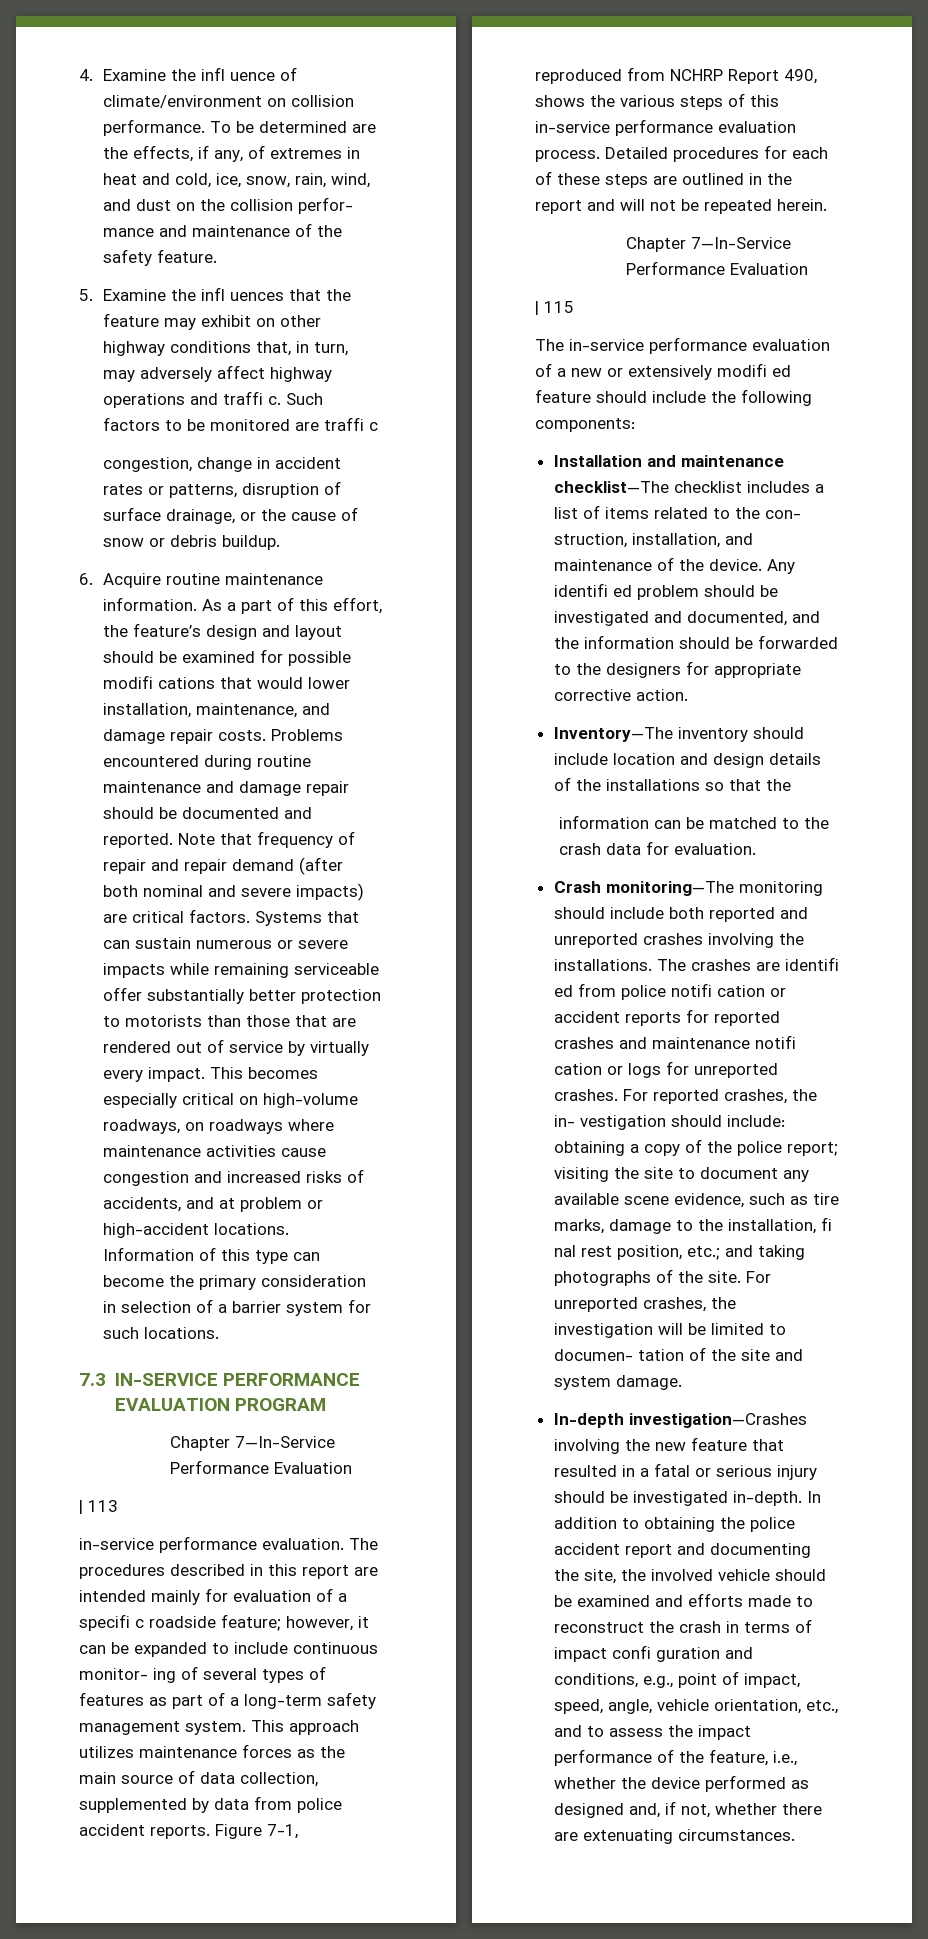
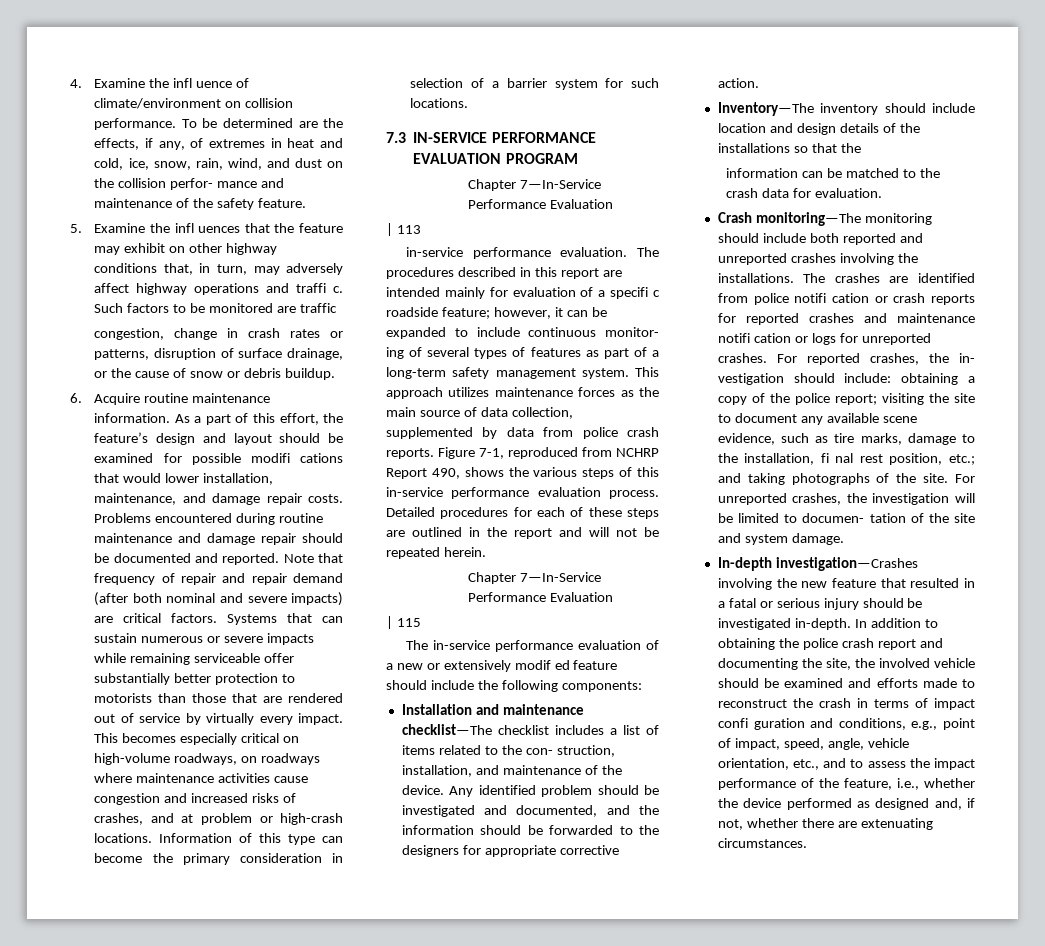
- Such factors to be monitored are traffi c
+ Such factors to be monitored are traffic
- congestion, change in accident rates or patterns, disruption of surface drainage, or the cause of snow or debris buildup.
+ congestion, change in crash rates or patterns, disruption of surface drainage, or the cause of snow or debris buildup.
- This becomes especially critical on high-volume roadways, on roadways where maintenance activities cause congestion and increased risks of accidents, and at problem or high-accident locations.
+ This becomes especially critical on high-volume roadways, on roadways where maintenance activities cause congestion and increased risks of crashes, and at problem or high-crash locations.
- This approach utilizes maintenance forces as the main source of data collection, supplemented by data from police accident reports.
+ This approach utilizes maintenance forces as the main source of data collection, supplemented by data from police crash reports.
- The in-service performance evaluation of a new or extensively modifi ed feature should include the following components:
+ The in-service performance evaluation of a new or extensively modif ed feature should include the following components:
- Any identifi ed problem should be investigated and documented, and the information should be forwarded to the designers for appropriate corrective action.
+ Any identified problem should be investigated and documented, and the information should be forwarded to the designers for appropriate corrective action.
- The crashes are identifi ed from police notifi cation or accident reports for reported crashes and maintenance notifi cation or logs for unreported crashes.
+ The crashes are identified from police notifi cation or crash reports for reported crashes and maintenance notifi cation or logs for unreported crashes.
- In addition to obtaining the police accident report and documenting the site, the involved vehicle should be examined and efforts made to reconstruct the crash in terms of impact confi guration and conditions, e.g., point of impact, speed, angle, vehicle orientation, etc., and to assess the impact performance of the feature, i.e., whether the device performed as designed and, if not, whether there are extenuating circumstances.
+ In addition to obtaining the police crash report and documenting the site, the involved vehicle should be examined and efforts made to reconstruct the crash in terms of impact confi guration and conditions, e.g., point of impact, speed, angle, vehicle orientation, etc., and to assess the impact performance of the feature, i.e., whether the device performed as designed and, if not, whether there are extenuating circumstances.

